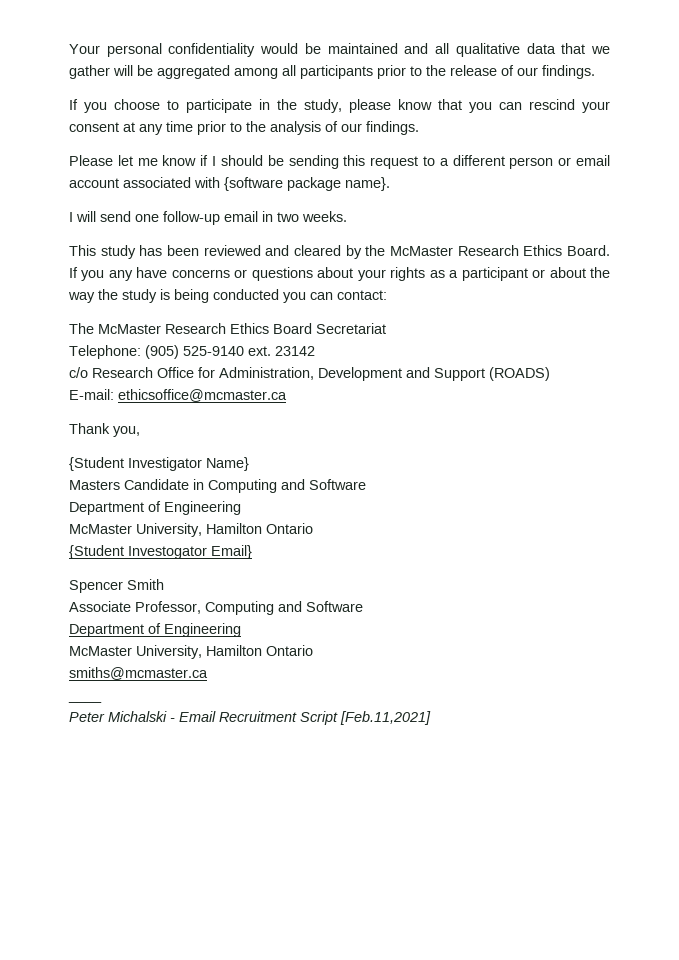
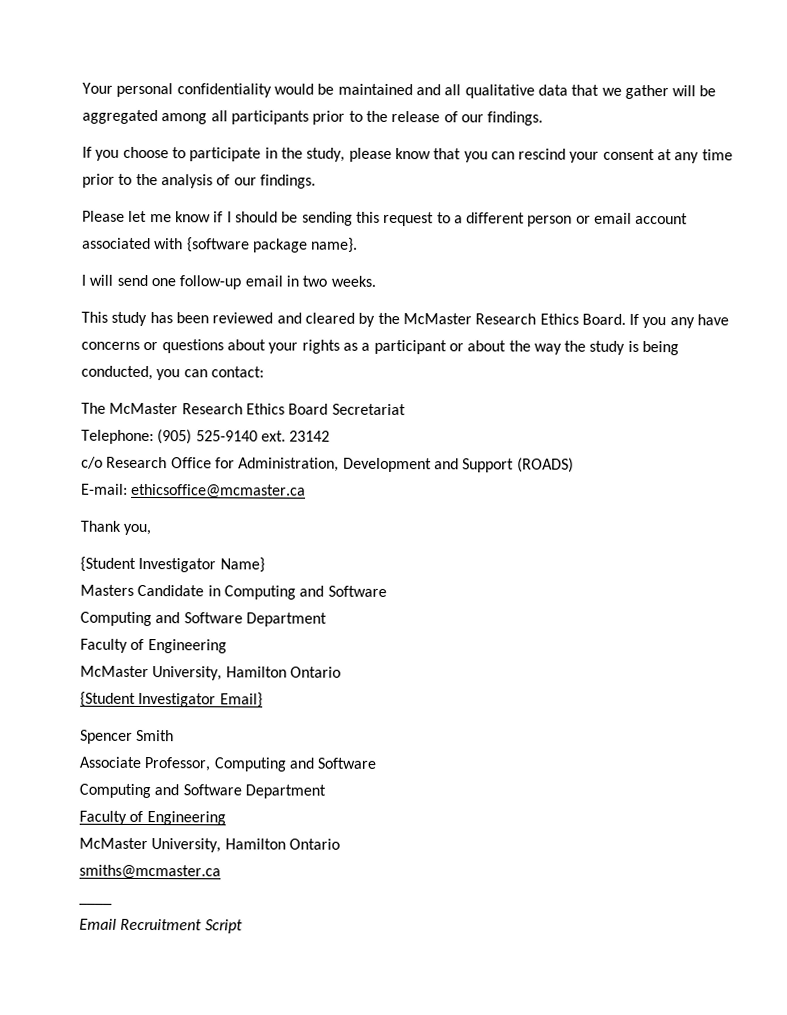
- If you any have concerns or questions about your rights as a participant or about the way the study is being conducted you can contact:
+ If you any have concerns or questions about your rights as a participant or about the way the study is being conducted, you can contact:
  Masters Candidate in Computing and Software
- Department of Engineering
+ Computing and Software Department
+ Faculty of Engineering
- {Student Investogator Email}
+ {Student Investigator Email}
  Associate Professor, Computing and Software
- Department of Engineering
+ Computing and Software Department
+ Faculty of Engineering
- Peter Michalski - Email Recruitment Script [Feb.11,2021]
+ Email Recruitment Script

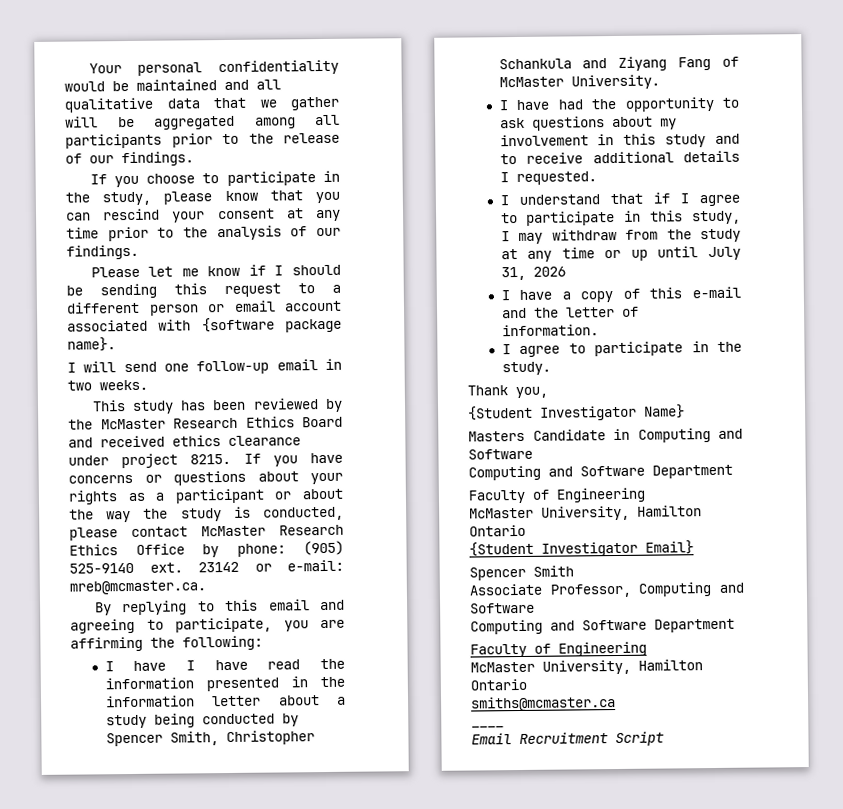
- This study has been reviewed and cleared by the McMaster Research Ethics Board. If you any have concerns or questions about your rights as a participant or about the way the study is being conducted, you can contact:
- The McMaster Research Ethics Board Secretariat
- Telephone: (905) 525-9140 ext. 23142
- c/o Research Office for Administration, Development and Support (ROADS)
- E-mail: ethicsoffice@mcmaster.ca
+ This study has been reviewed by the McMaster Research Ethics Board and received ethics clearance under project 8215. If you have concerns or questions about your rights as a participant or about the way the study is conducted, please contact McMaster Research Ethics Office by phone: (905) 525-9140 ext. 23142 or e-mail: mreb@mcmaster.ca.
+ By replying to this email and agreeing to participate, you are affirming the following:
+ I have I have read the information presented in the information letter about a study being conducted by Spencer Smith, Christopher Schankula and Ziyang Fang of McMaster University.
+ I have had the opportunity to ask questions about my involvement in this study and to receive additional details I requested.
+ I understand that if I agree to participate in this study, I may withdraw from the study at any time or up until July 31, 2026
+ I have a copy of this e-mail and the letter of information.
+ I agree to participate in the study.

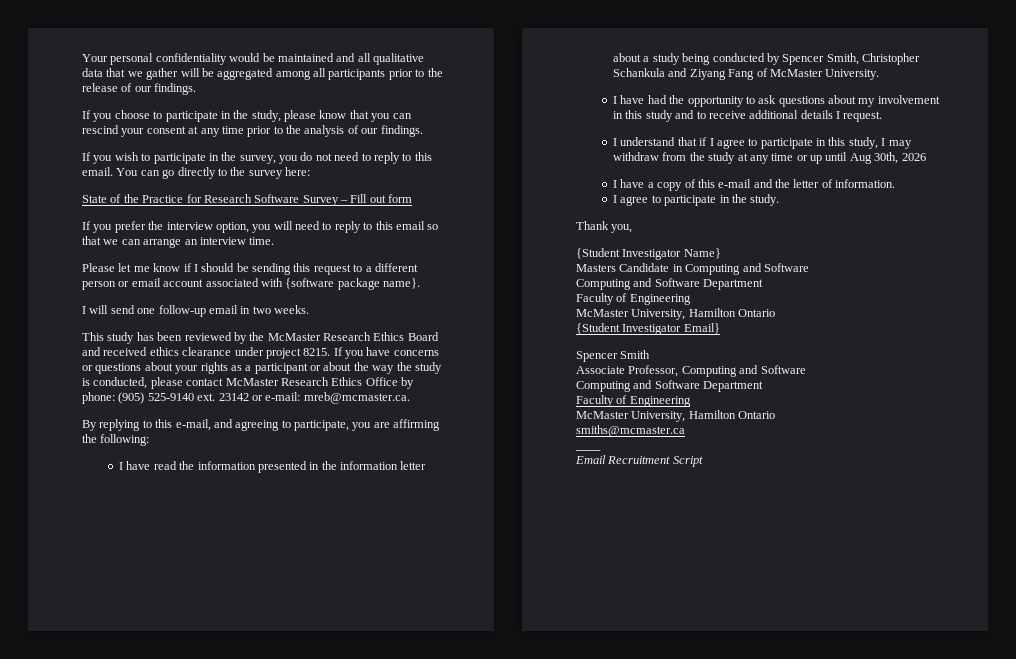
+ If you wish to participate in the survey, you do not need to reply to this email. You can go directly to the survey here:
+ State of the Practice for Research Software Survey – Fill out form
+ If you prefer the interview option, you will need to reply to this email so that we can arrange an interview time.
- By replying to this email and agreeing to participate, you are affirming the following:
+ By replying to this e-mail, and agreeing to participate, you are affirming the following:
- I have I have read the information presented in the information letter about a study being conducted by Spencer Smith, Christopher Schankula and Ziyang Fang of McMaster University.
+ I have read the information presented in the information letter about a study being conducted by Spencer Smith, Christopher Schankula and Ziyang Fang of McMaster University.
- I have had the opportunity to ask questions about my involvement in this study and to receive additional details I requested.
+ I have had the opportunity to ask questions about my involvement in this study and to receive additional details I request.
- I understand that if I agree to participate in this study, I may withdraw from the study at any time or up until July 31, 2026
+ I understand that if I agree to participate in this study, I may withdraw from the study at any time or up until Aug 30th, 2026

